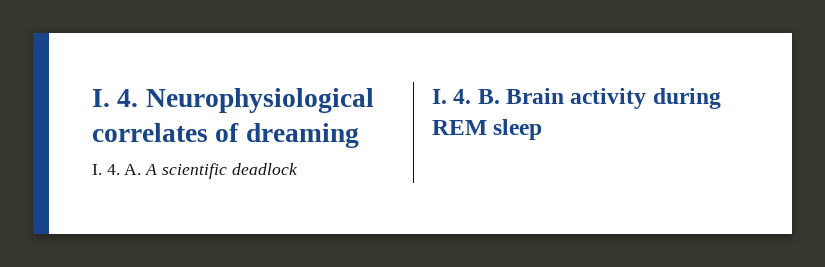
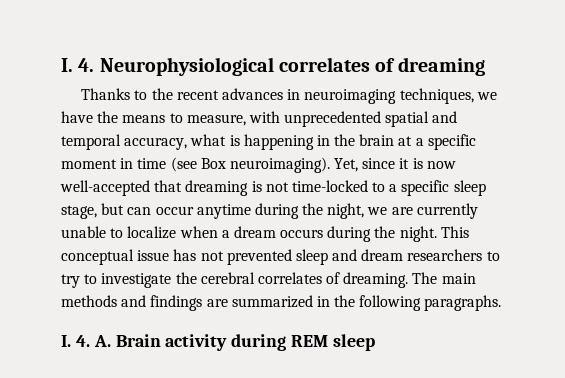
- I. 4. A. A scientific deadlock
- I. 4. B. Brain activity during REM sleep
+ Thanks to the recent advances in neuroimaging techniques, we have the means to measure, with unprecedented spatial and temporal accuracy, what is happening in the brain at a specific moment in time (see Box neuroimaging). Yet, since it is now well-accepted that dreaming is not time-locked to a specific sleep stage, but can occur anytime during the night, we are currently unable to localize when a dream occurs during the night. This conceptual issue has not prevented sleep and dream researchers to try to investigate the cerebral correlates of dreaming. The main methods and findings are summarized in the following paragraphs.
+ I. 4. A. Brain activity during REM sleep

